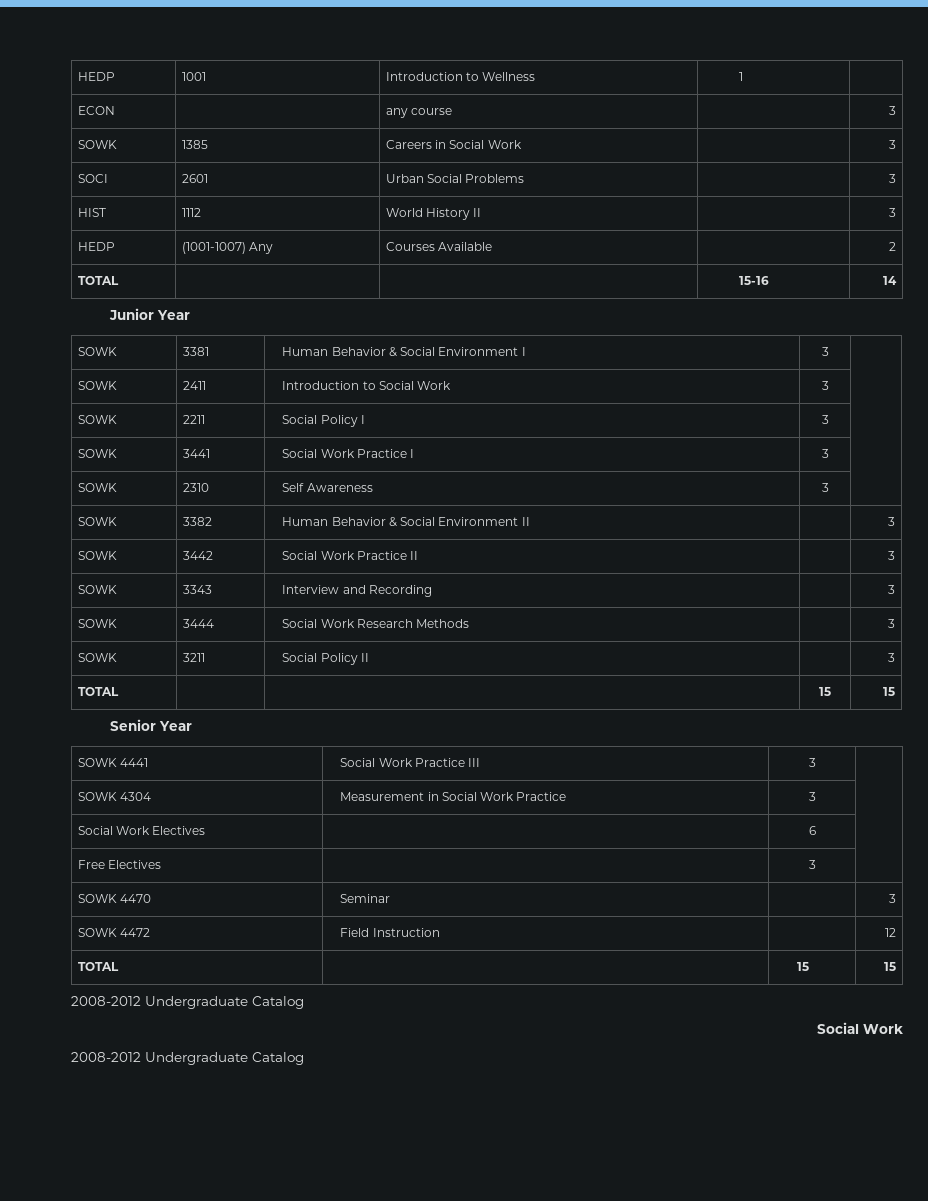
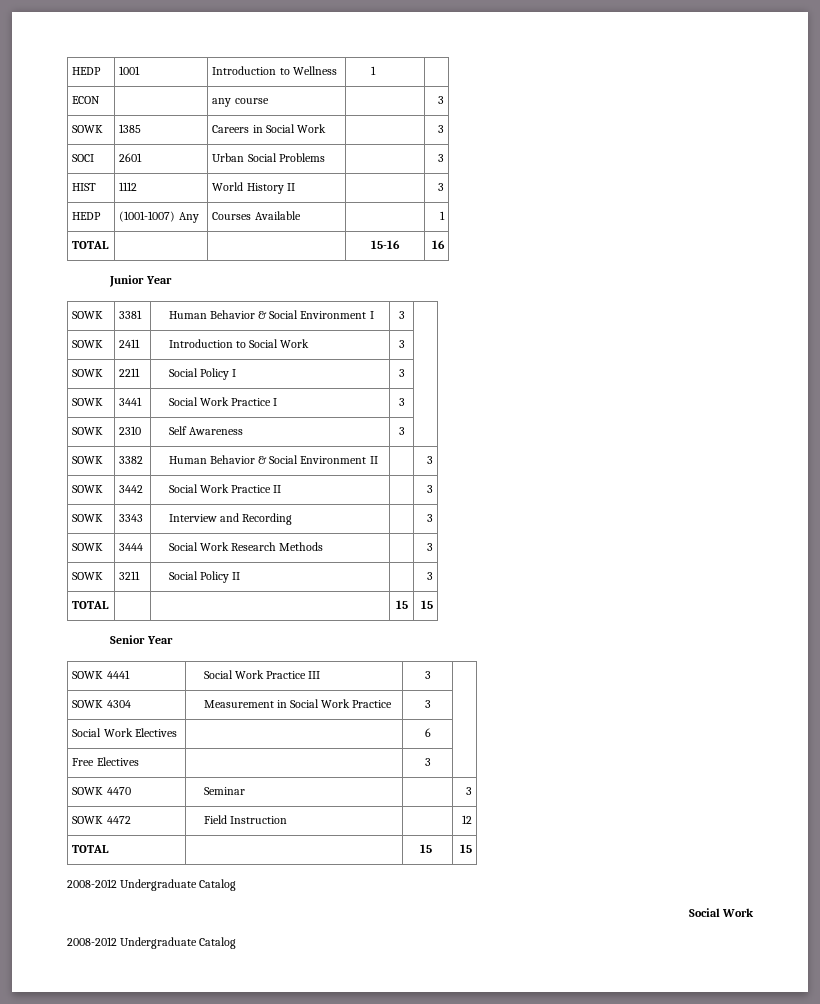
- HEDP | (1001-1007) Any | Courses Available | | 2
+ HEDP | (1001-1007) Any | Courses Available | | 1
- TOTAL | | | 15-16 | 14
+ TOTAL | | | 15-16 | 16

